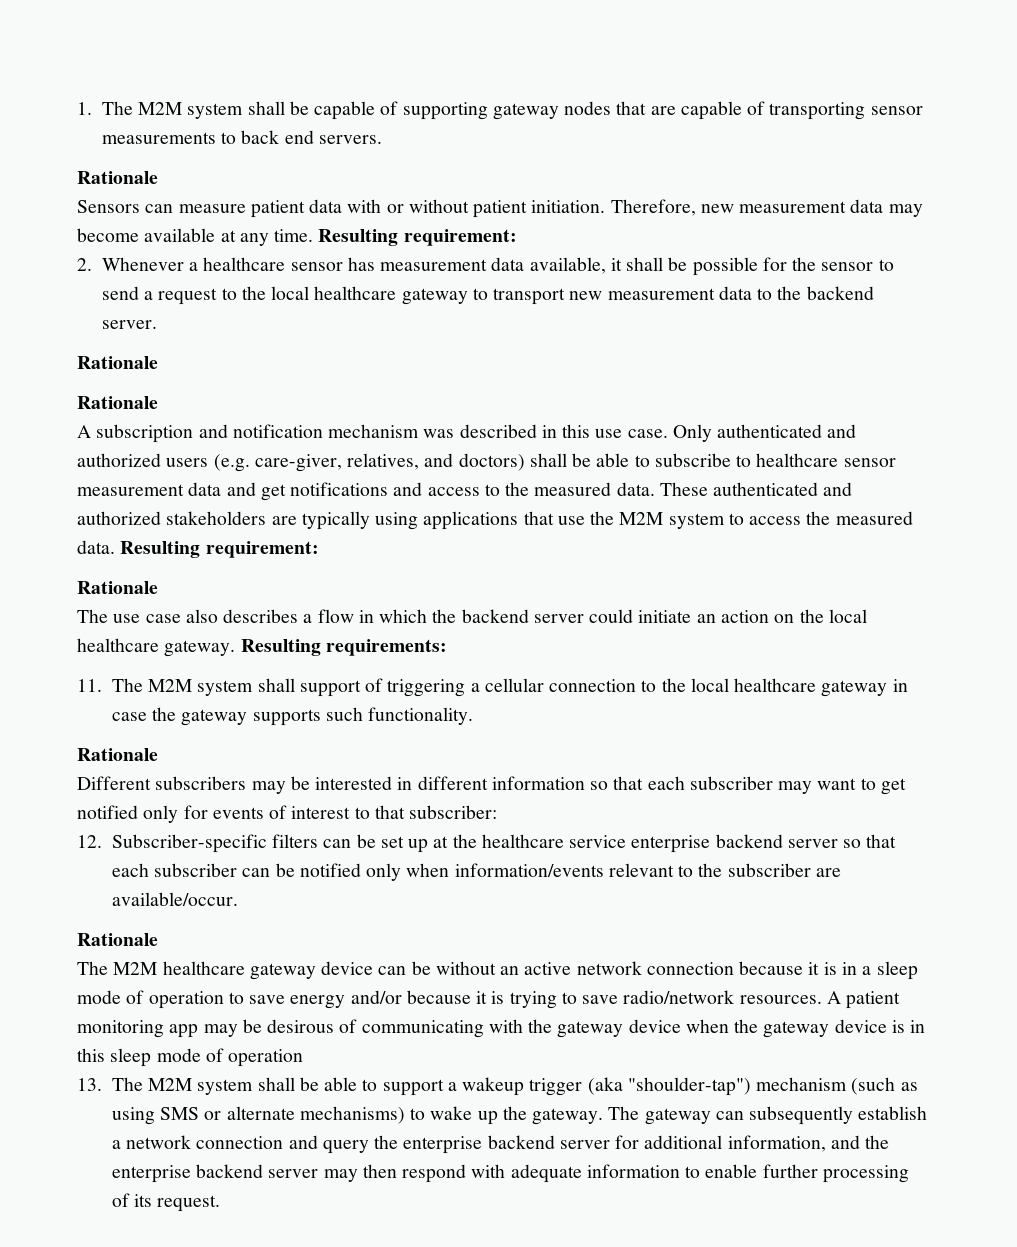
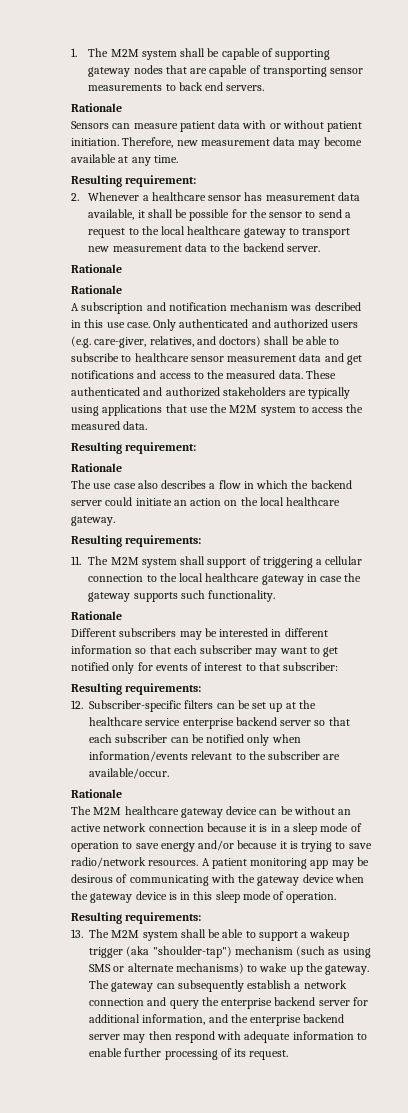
- Therefore, new measurement data may become available at any time. Resulting requirement:
+ Therefore, new measurement data may become available at any time.
+ Resulting requirement:
- These authenticated and authorized stakeholders are typically using applications that use the M2M system to access the measured data. Resulting requirement:
+ These authenticated and authorized stakeholders are typically using applications that use the M2M system to access the measured data.
+ Resulting requirement:
- The use case also describes a flow in which the backend server could initiate an action on the local healthcare gateway. Resulting requirements:
+ The use case also describes a flow in which the backend server could initiate an action on the local healthcare gateway.
+ Resulting requirements:
  Different subscribers may be interested in different information so that each subscriber may want to get notified only for events of interest to that subscriber:
+ Resulting requirements:
- A patient monitoring app may be desirous of communicating with the gateway device when the gateway device is in this sleep mode of operation
+ A patient monitoring app may be desirous of communicating with the gateway device when the gateway device is in this sleep mode of operation.
+ Resulting requirements:

